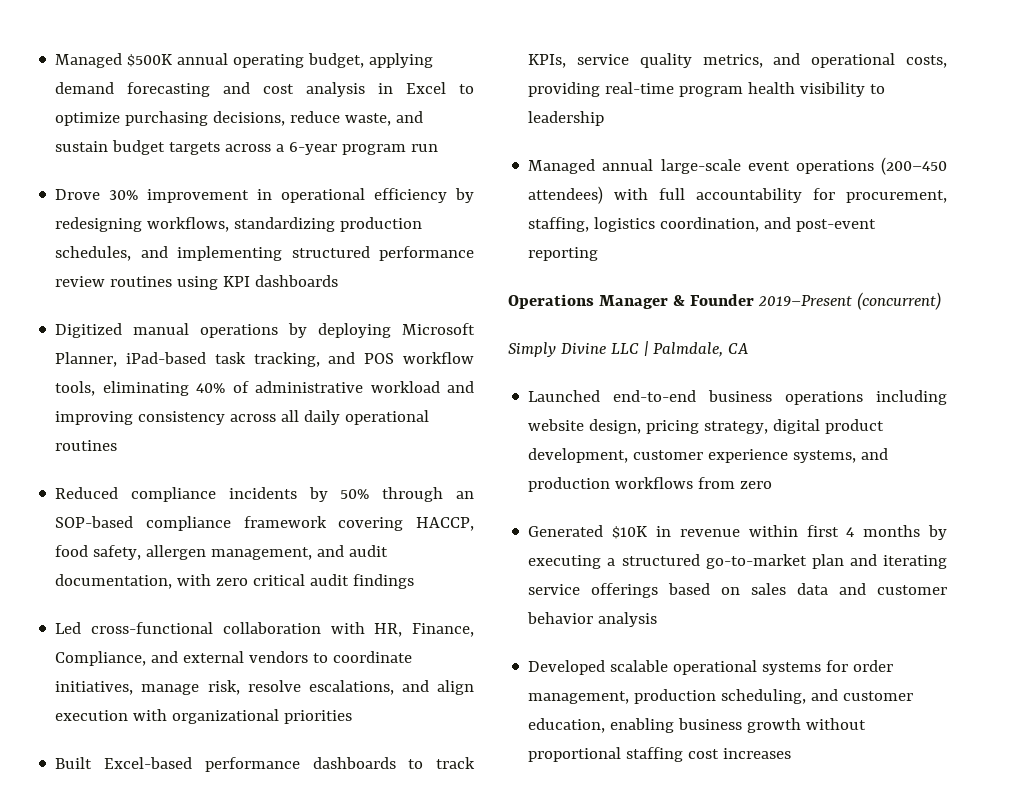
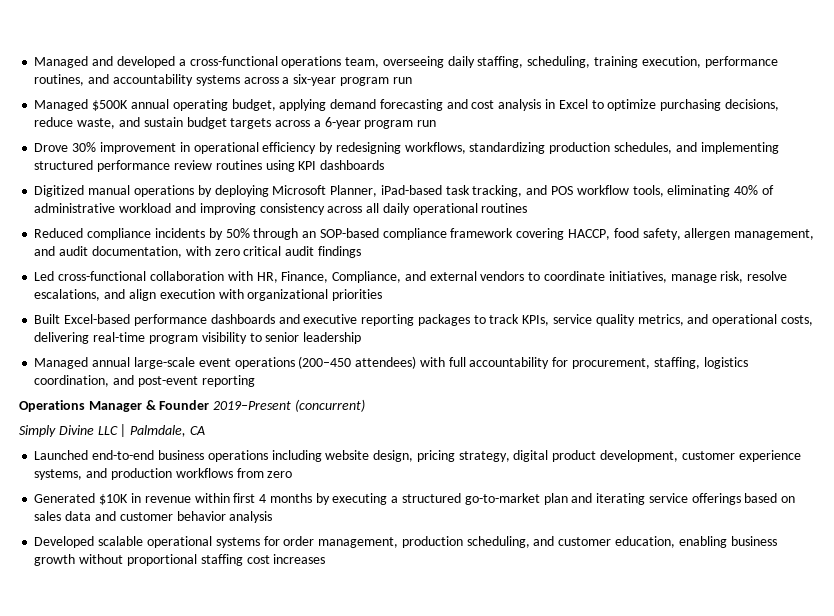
+ Managed and developed a cross-functional operations team, overseeing daily staffing, scheduling, training execution, performance routines, and accountability systems across a six-year program run
- Built Excel-based performance dashboards to track KPIs, service quality metrics, and operational costs, providing real-time program health visibility to leadership
+ Built Excel-based performance dashboards and executive reporting packages to track KPIs, service quality metrics, and operational costs, delivering real-time program visibility to senior leadership

